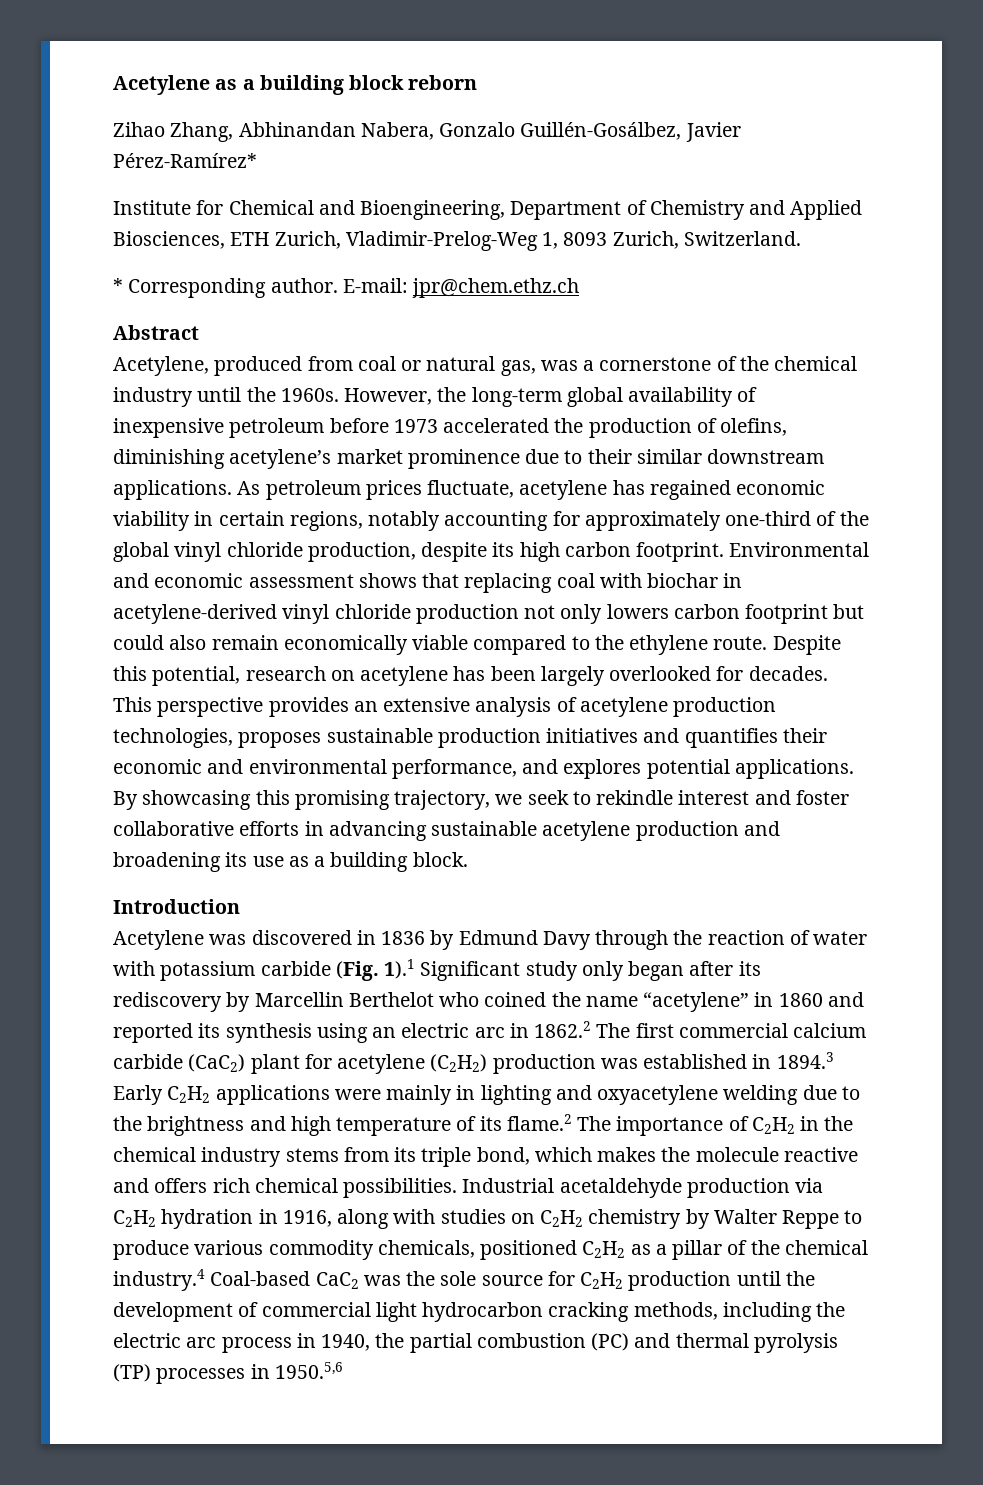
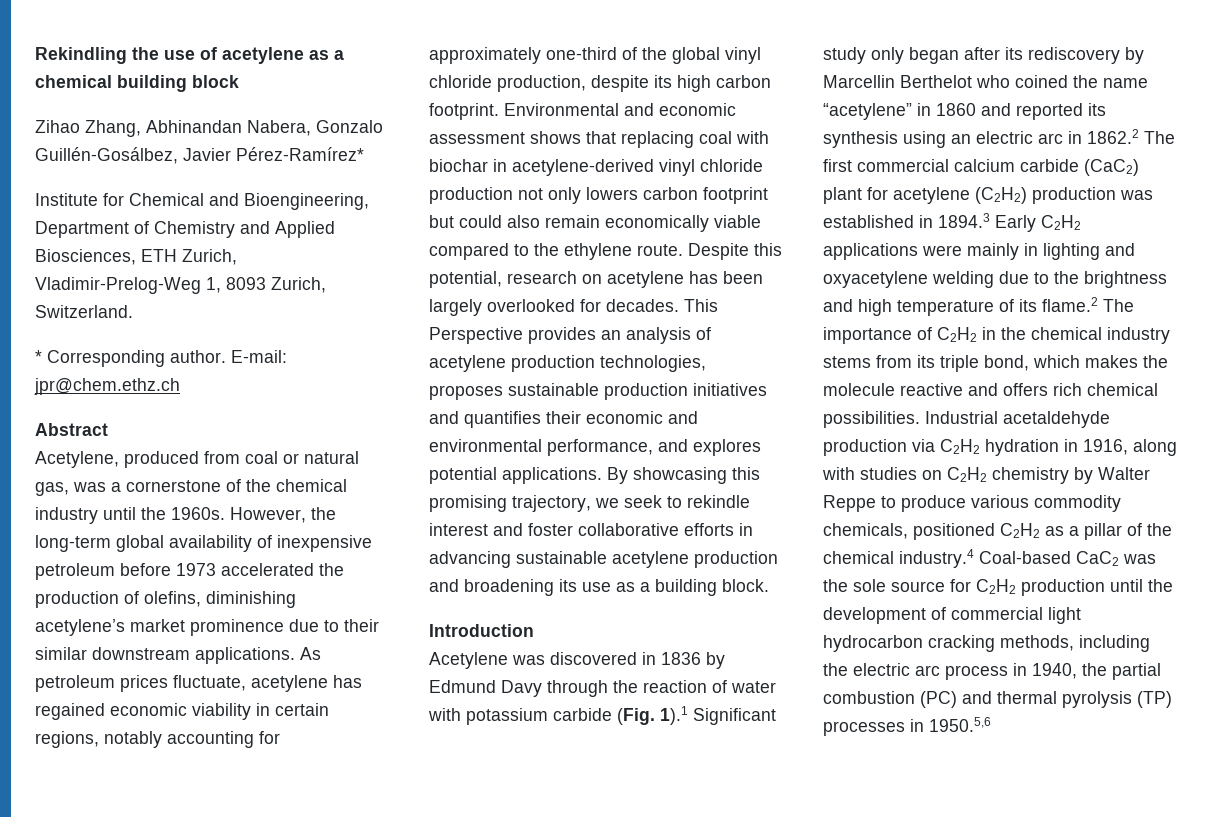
- Acetylene as a building block reborn
+ Rekindling the use of acetylene as a chemical building block
- This perspective provides an extensive analysis of acetylene production technologies, proposes sustainable production initiatives and quantifies their economic and environmental performance, and explores potential applications.
+ This Perspective provides an analysis of acetylene production technologies, proposes sustainable production initiatives and quantifies their economic and environmental performance, and explores potential applications.

